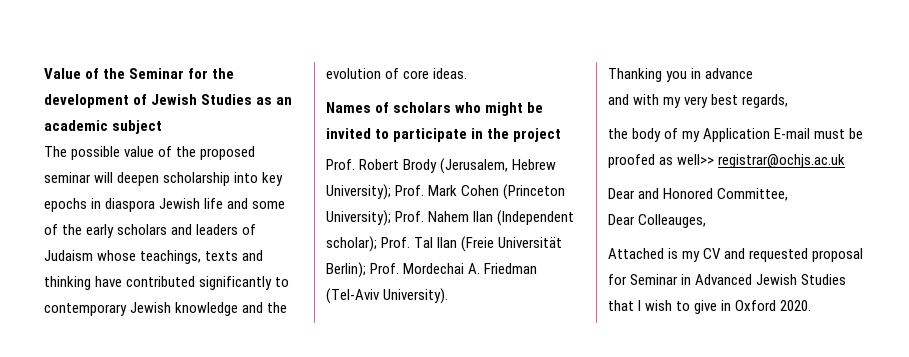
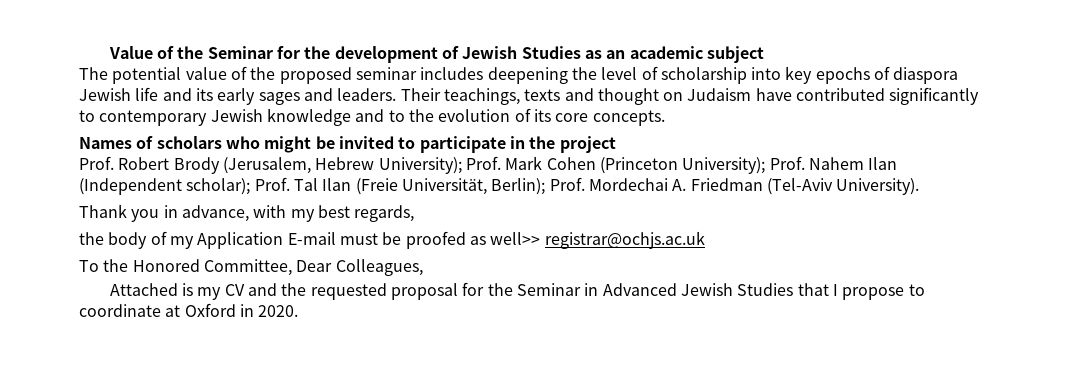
- The possible value of the proposed seminar will deepen scholarship into key epochs in diaspora Jewish life and some of the early scholars and leaders of Judaism whose teachings, texts and thinking have contributed significantly to contemporary Jewish knowledge and the evolution of core ideas.
+ The potential value of the proposed seminar includes deepening the level of scholarship into key epochs of diaspora Jewish life and its early sages and leaders. Their teachings, texts and thought on Judaism have contributed significantly to contemporary Jewish knowledge and to the evolution of its core concepts.
- Prof. Robert Brody (Jerusalem, Hebrew University); Prof. Mark Cohen (Princeton University); Prof. Nahem Ilan (Independent scholar); Prof. Tal Ilan (Freie Universität Berlin); Prof. Mordechai A. Friedman (Tel-Aviv University).
+ Prof. Robert Brody (Jerusalem, Hebrew University); Prof. Mark Cohen (Princeton University); Prof. Nahem Ilan (Independent scholar); Prof. Tal Ilan (Freie Universität, Berlin); Prof. Mordechai A. Friedman (Tel-Aviv University).
- Thanking you in advance
- and with my very best regards,
+ Thank you in advance, with my best regards,
- Dear and Honored Committee,
- Dear Colleauges,
+ To the Honored Committee, Dear Colleagues,
- Attached is my CV and requested proposal for Seminar in Advanced Jewish Studies that I wish to give in Oxford 2020.
+ Attached is my CV and the requested proposal for the Seminar in Advanced Jewish Studies that I propose to coordinate at Oxford in 2020.

